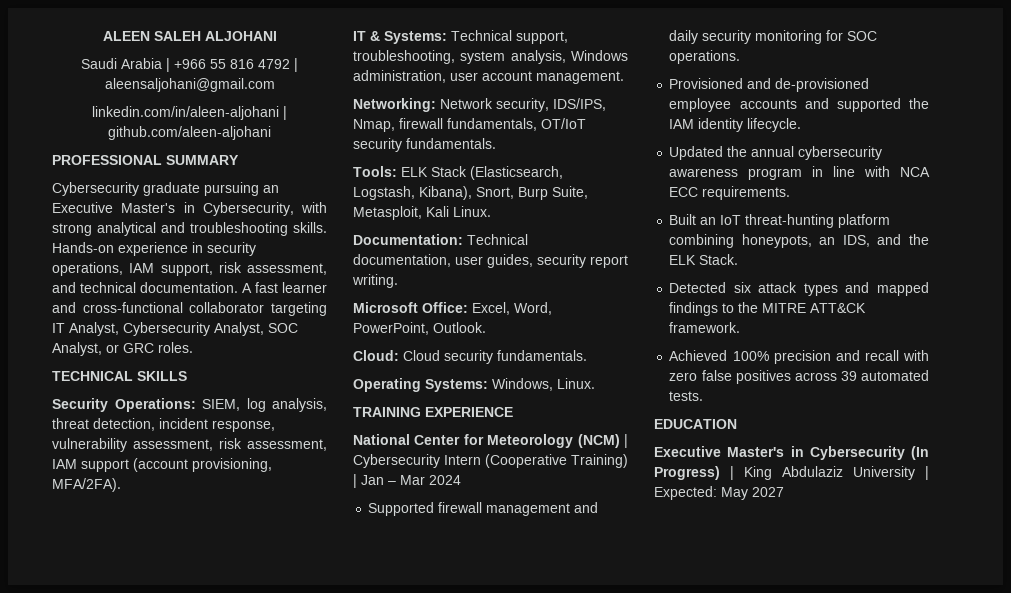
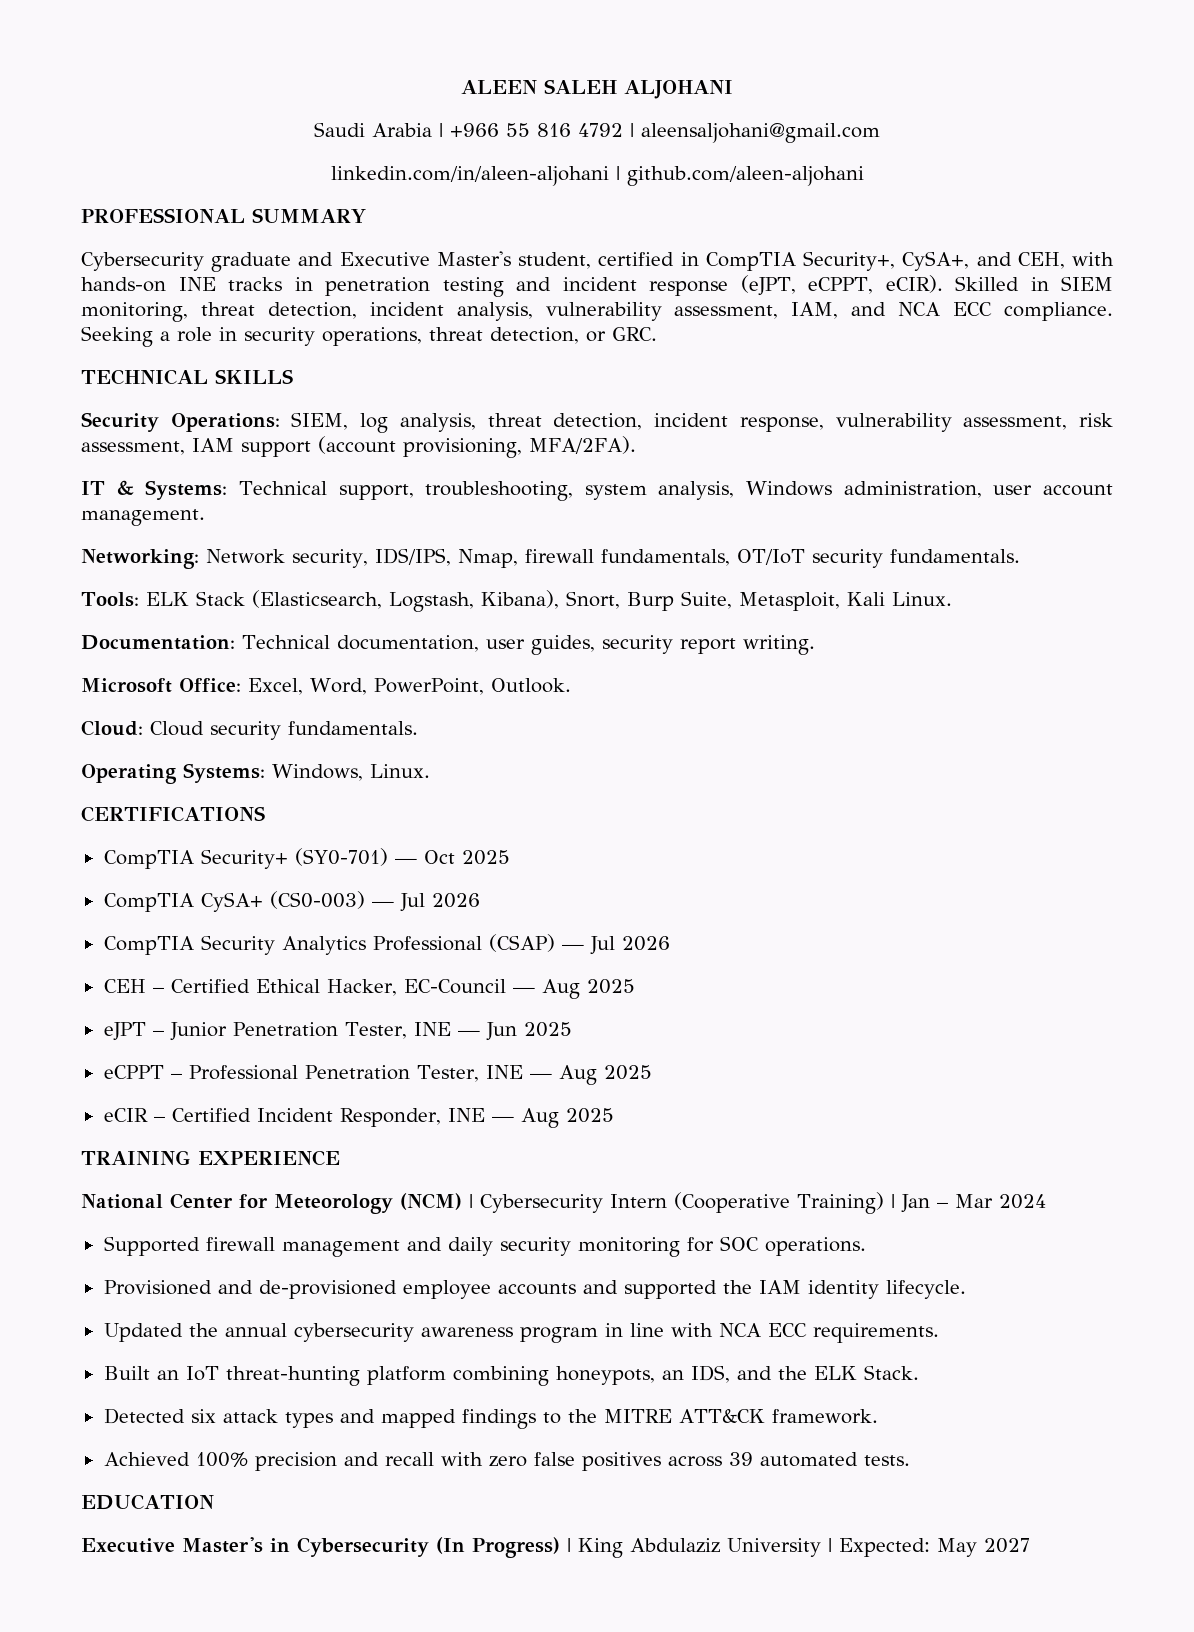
- Cybersecurity graduate pursuing an Executive Master's in Cybersecurity, with strong analytical and troubleshooting skills. Hands-on experience in security operations, IAM support, risk assessment, and technical documentation. A fast learner and cross-functional collaborator targeting IT Analyst, Cybersecurity Analyst, SOC Analyst, or GRC roles.
+ Cybersecurity graduate and Executive Master's student, certified in CompTIA Security+, CySA+, and CEH, with hands-on INE tracks in penetration testing and incident response (eJPT, eCPPT, eCIR). Skilled in SIEM monitoring, threat detection, incident analysis, vulnerability assessment, IAM, and NCA ECC compliance. Seeking a role in security operations, threat detection, or GRC.
+ CERTIFICATIONS
+ CompTIA Security+ (SY0-701) — Oct 2025
+ CompTIA CySA+ (CS0-003) — Jul 2026
+ CompTIA Security Analytics Professional (CSAP) — Jul 2026
+ CEH – Certified Ethical Hacker, EC-Council — Aug 2025
+ eJPT – Junior Penetration Tester, INE — Jun 2025
+ eCPPT – Professional Penetration Tester, INE — Aug 2025
+ eCIR – Certified Incident Responder, INE — Aug 2025

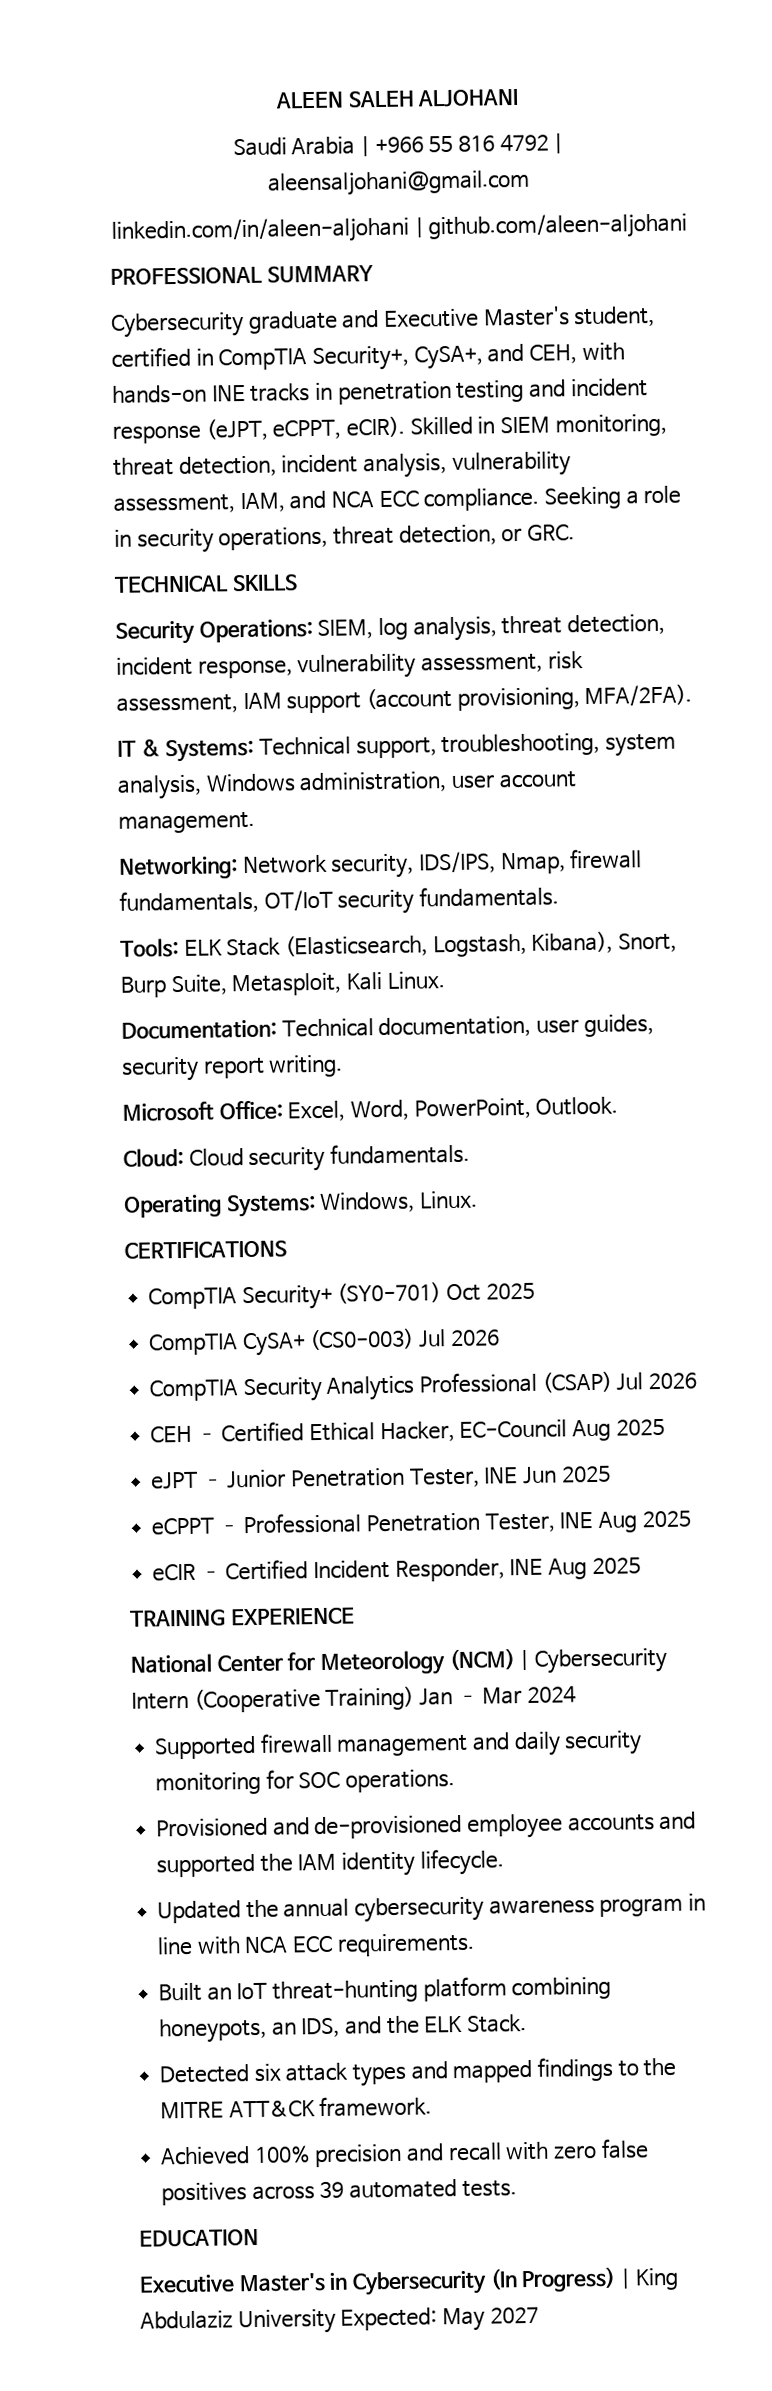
- CompTIA Security+ (SY0-701) — Oct 2025
+ CompTIA Security+ (SY0-701) Oct 2025
- CompTIA CySA+ (CS0-003) — Jul 2026
+ CompTIA CySA+ (CS0-003) Jul 2026
- CompTIA Security Analytics Professional (CSAP) — Jul 2026
+ CompTIA Security Analytics Professional (CSAP) Jul 2026
- CEH – Certified Ethical Hacker, EC-Council — Aug 2025
+ CEH – Certified Ethical Hacker, EC-Council Aug 2025
- eJPT – Junior Penetration Tester, INE — Jun 2025
+ eJPT – Junior Penetration Tester, INE Jun 2025
- eCPPT – Professional Penetration Tester, INE — Aug 2025
+ eCPPT – Professional Penetration Tester, INE Aug 2025
- eCIR – Certified Incident Responder, INE — Aug 2025
+ eCIR – Certified Incident Responder, INE Aug 2025
- National Center for Meteorology (NCM) | Cybersecurity Intern (Cooperative Training) | Jan – Mar 2024
+ National Center for Meteorology (NCM) | Cybersecurity Intern (Cooperative Training) Jan – Mar 2024
- Executive Master's in Cybersecurity (In Progress) | King Abdulaziz University | Expected: May 2027
+ Executive Master's in Cybersecurity (In Progress) | King Abdulaziz University Expected: May 2027

